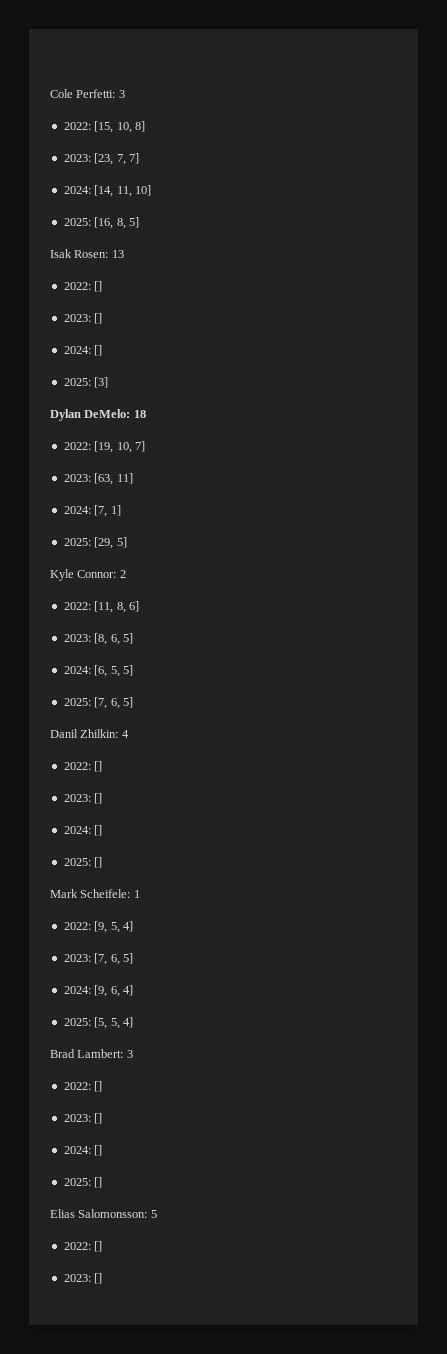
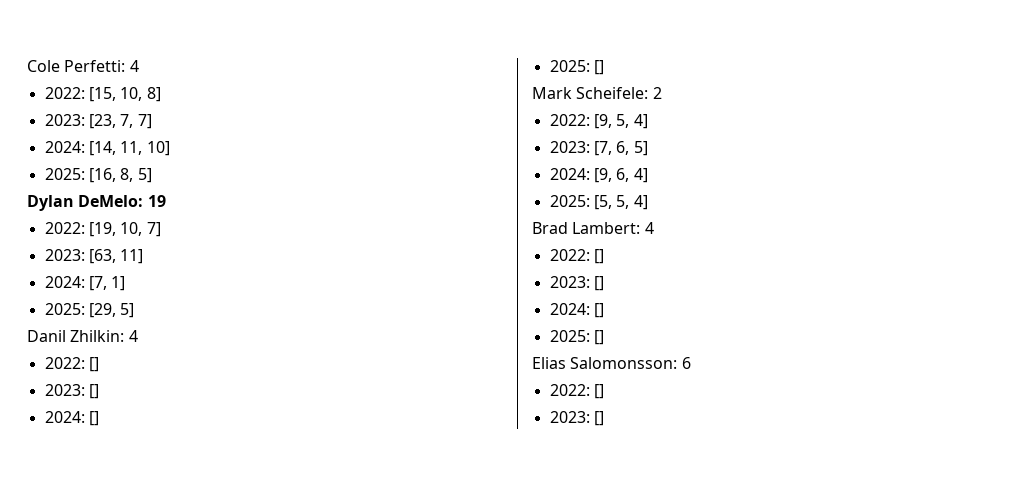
- Cole Perfetti: 3
+ Cole Perfetti: 4
- Isak Rosen: 13
- 2022: []
- 2023: []
- 2024: []
- 2025: [3]
- Dylan DeMelo: 18
+ Dylan DeMelo: 19
- Kyle Connor: 2
- 2022: [11, 8, 6]
- 2023: [8, 6, 5]
- 2024: [6, 5, 5]
- 2025: [7, 6, 5]
- Mark Scheifele: 1
+ Mark Scheifele: 2
- Brad Lambert: 3
+ Brad Lambert: 4
- Elias Salomonsson: 5
+ Elias Salomonsson: 6

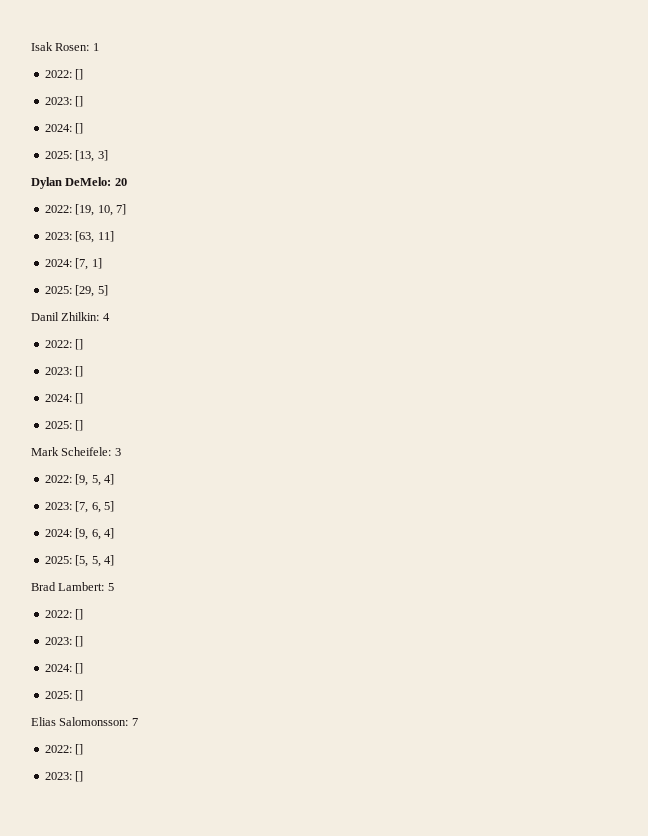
- Cole Perfetti: 4
- 2022: [15, 10, 8]
- 2023: [23, 7, 7]
- 2024: [14, 11, 10]
- 2025: [16, 8, 5]
+ Isak Rosen: 1
+ 2022: []
+ 2023: []
+ 2024: []
+ 2025: [13, 3]
- Dylan DeMelo: 19
+ Dylan DeMelo: 20
- Mark Scheifele: 2
+ Mark Scheifele: 3
- Brad Lambert: 4
+ Brad Lambert: 5
- Elias Salomonsson: 6
+ Elias Salomonsson: 7

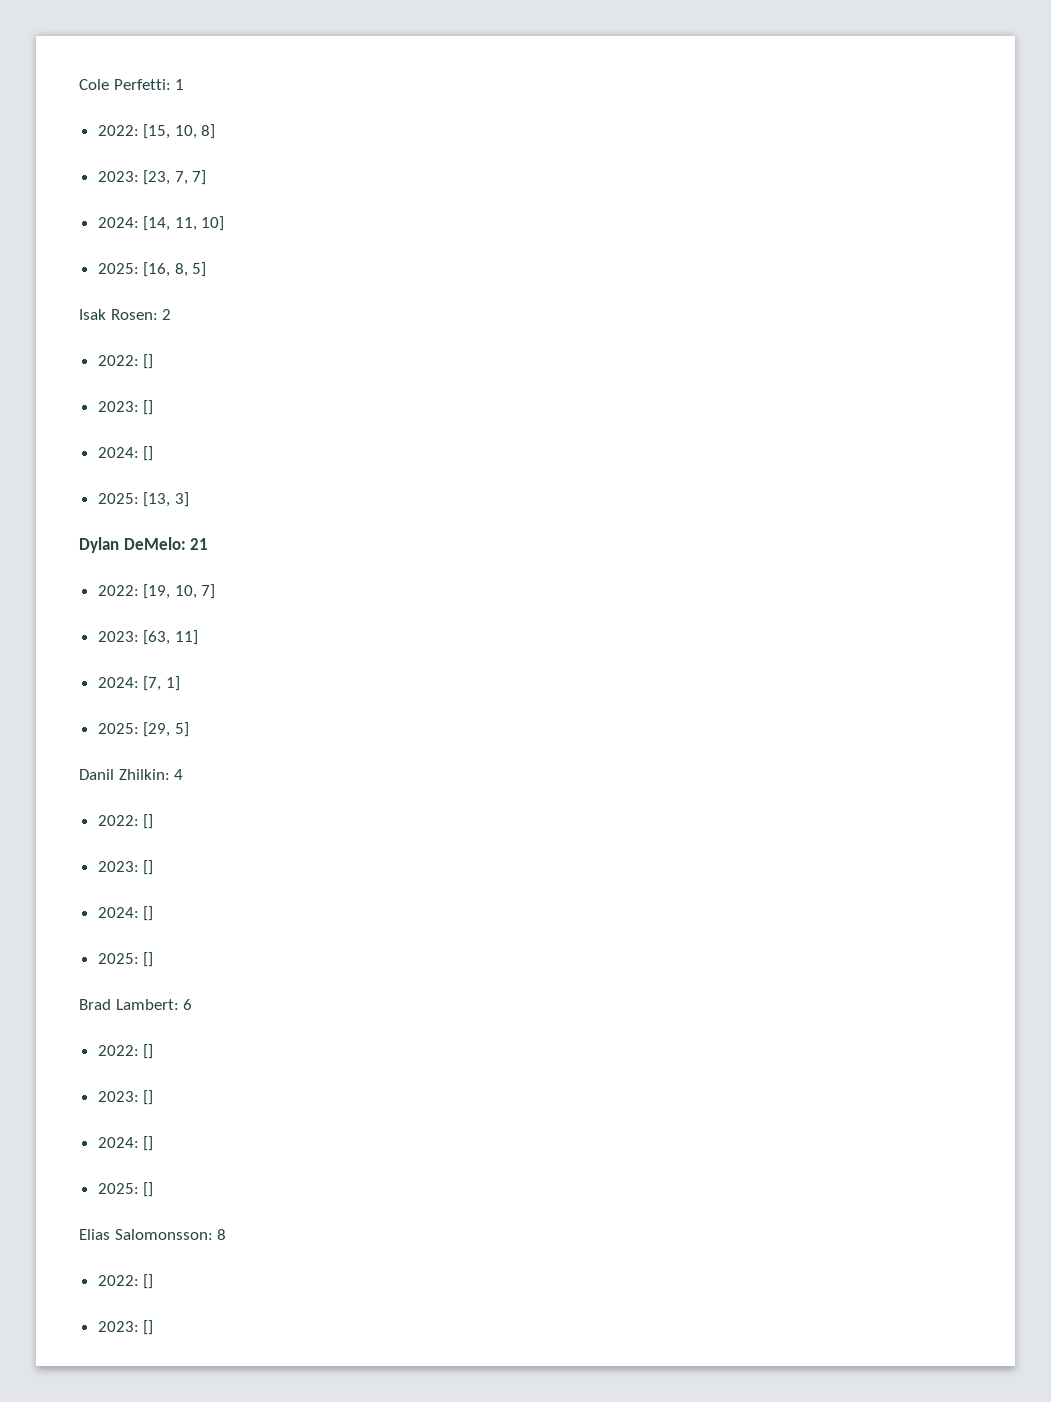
+ Cole Perfetti: 1
+ 2022: [15, 10, 8]
+ 2023: [23, 7, 7]
+ 2024: [14, 11, 10]
+ 2025: [16, 8, 5]
- Isak Rosen: 1
+ Isak Rosen: 2
- Dylan DeMelo: 20
+ Dylan DeMelo: 21
- Mark Scheifele: 3
- 2022: [9, 5, 4]
- 2023: [7, 6, 5]
- 2024: [9, 6, 4]
- 2025: [5, 5, 4]
- Brad Lambert: 5
+ Brad Lambert: 6
- Elias Salomonsson: 7
+ Elias Salomonsson: 8

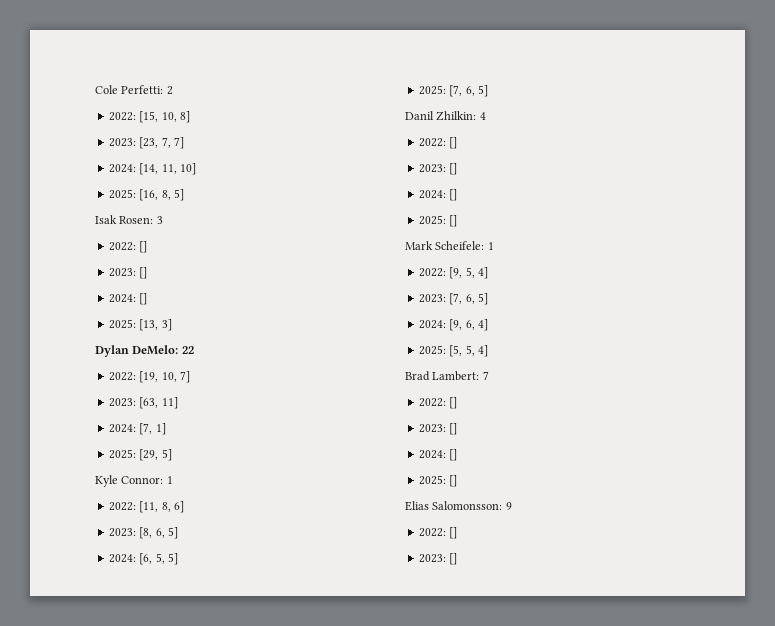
- Cole Perfetti: 1
+ Cole Perfetti: 2
- Isak Rosen: 2
+ Isak Rosen: 3
- Dylan DeMelo: 21
+ Dylan DeMelo: 22
+ Kyle Connor: 1
+ 2022: [11, 8, 6]
+ 2023: [8, 6, 5]
+ 2024: [6, 5, 5]
+ 2025: [7, 6, 5]
+ Mark Scheifele: 1
+ 2022: [9, 5, 4]
+ 2023: [7, 6, 5]
+ 2024: [9, 6, 4]
+ 2025: [5, 5, 4]
- Brad Lambert: 6
+ Brad Lambert: 7
- Elias Salomonsson: 8
+ Elias Salomonsson: 9

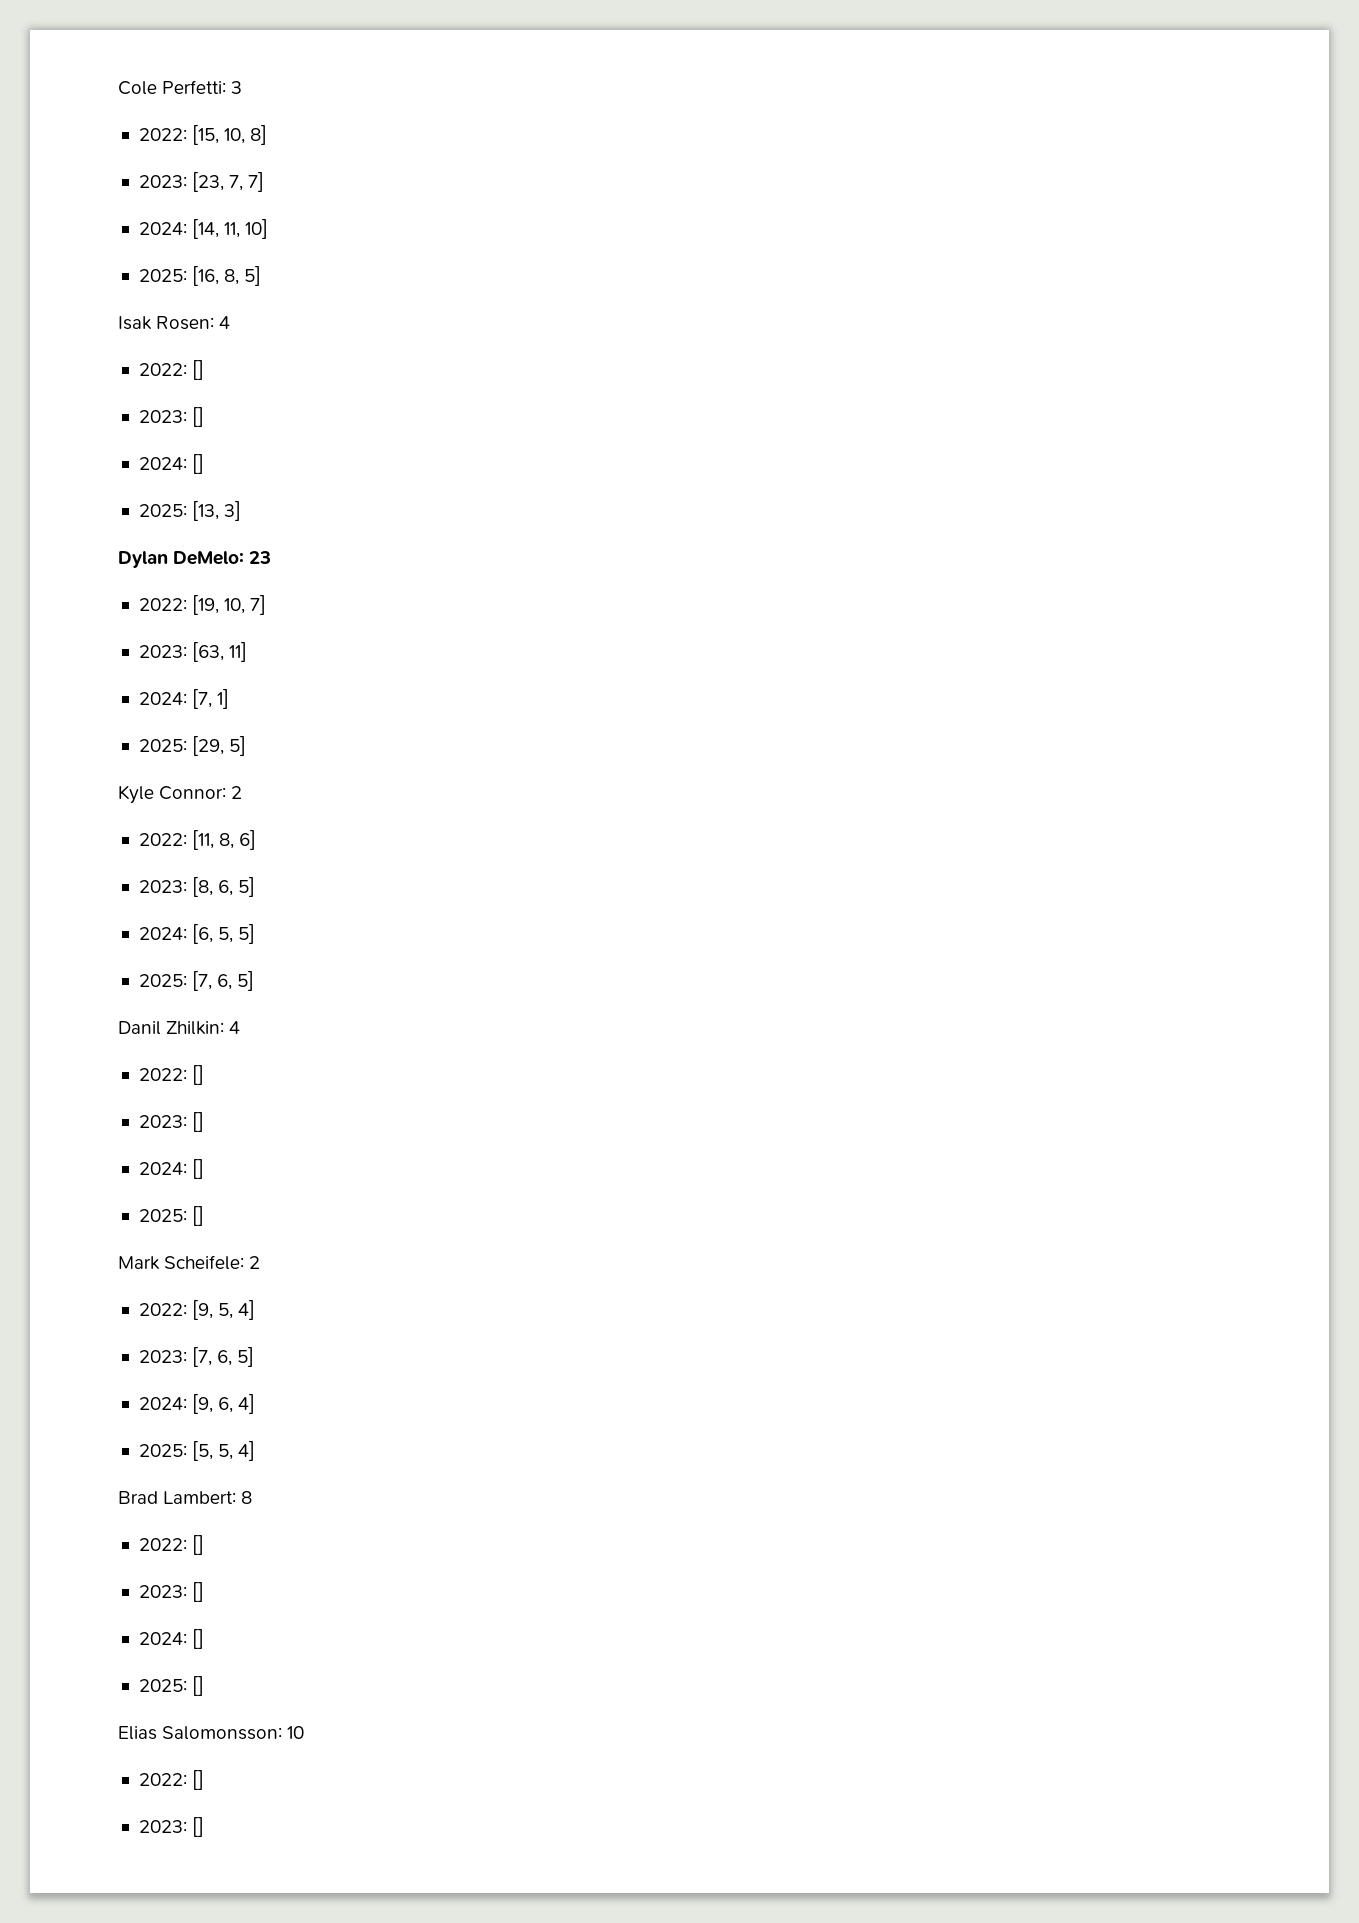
- Cole Perfetti: 2
+ Cole Perfetti: 3
- Isak Rosen: 3
+ Isak Rosen: 4
- Dylan DeMelo: 22
+ Dylan DeMelo: 23
- Kyle Connor: 1
+ Kyle Connor: 2
- Mark Scheifele: 1
+ Mark Scheifele: 2
- Brad Lambert: 7
+ Brad Lambert: 8
- Elias Salomonsson: 9
+ Elias Salomonsson: 10

